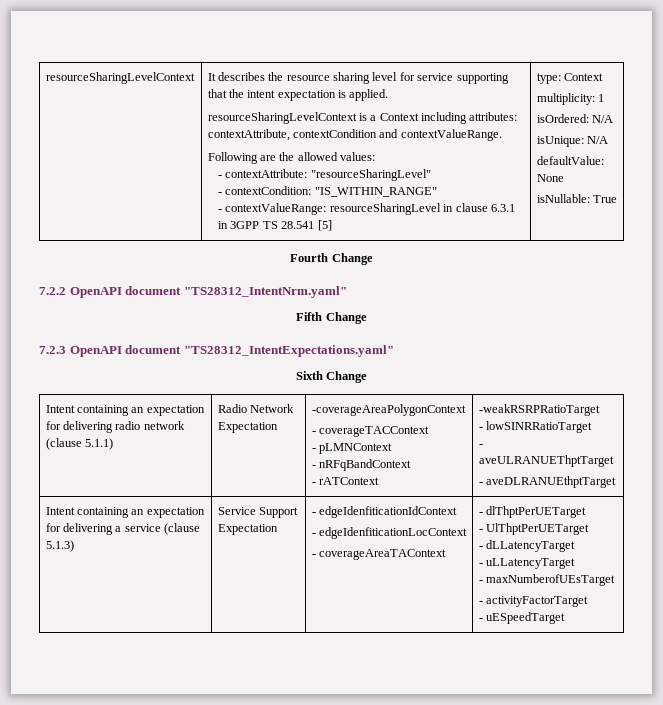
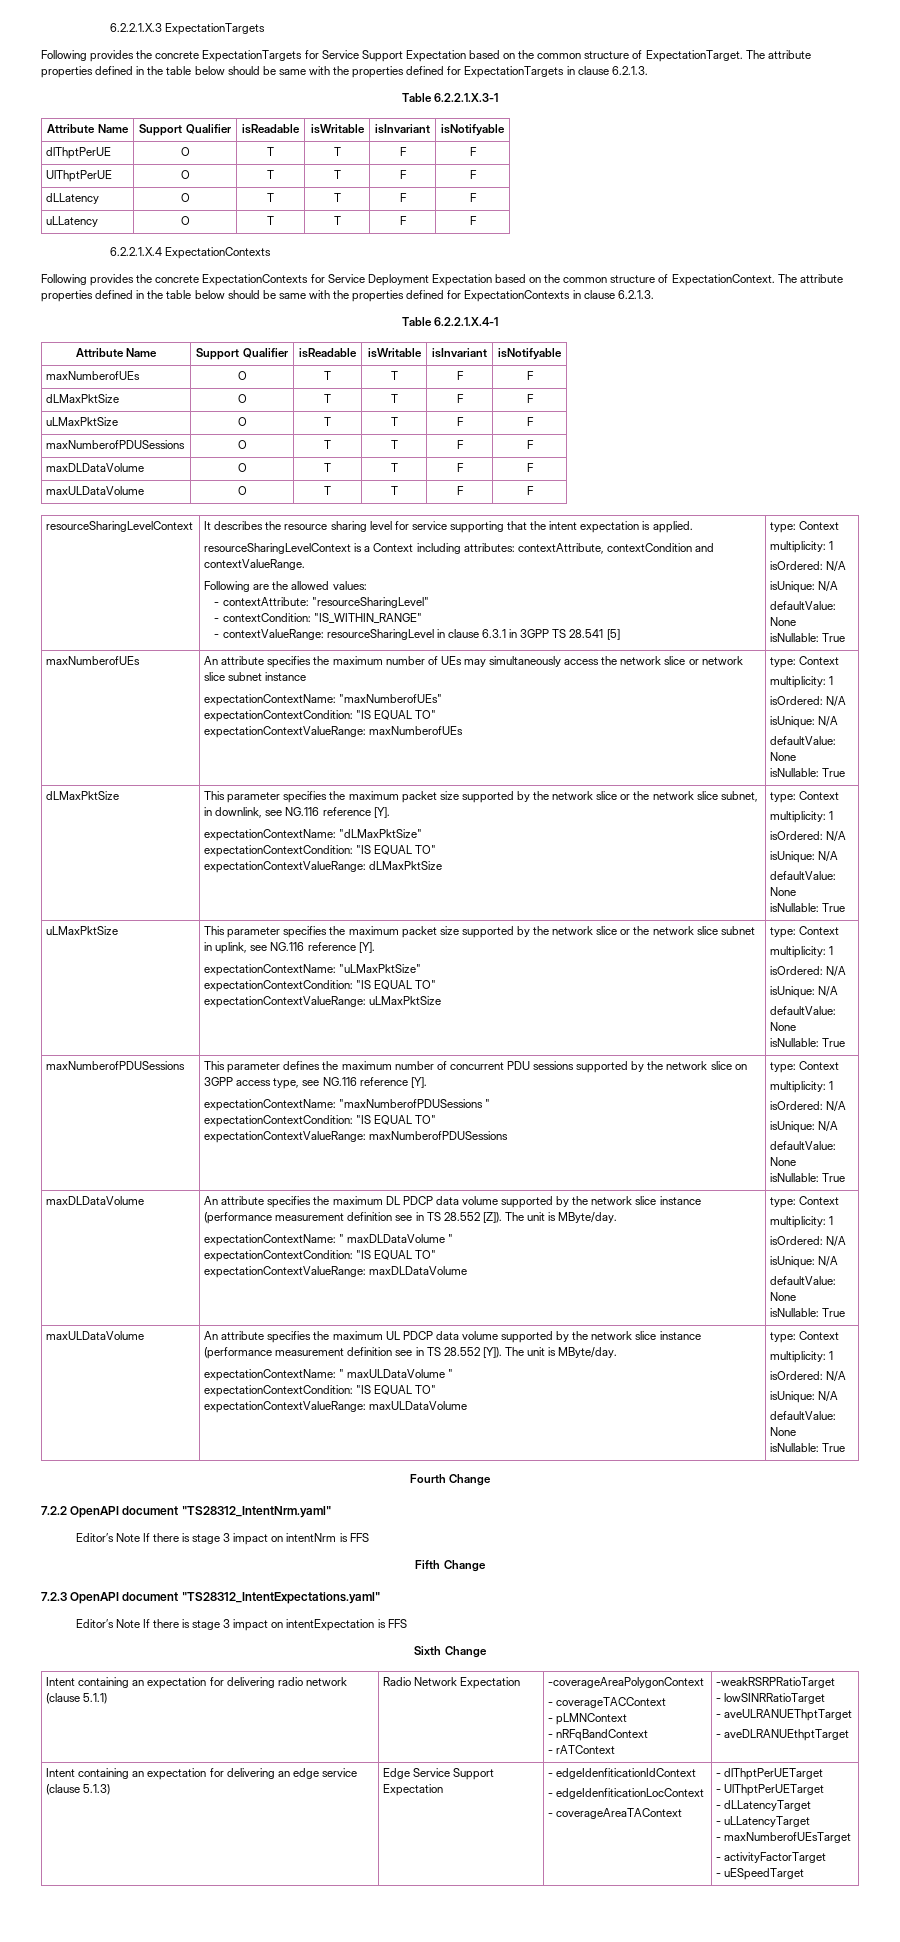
+ 6.2.2.1.X.3 ExpectationTargets
+ Following provides the concrete ExpectationTargets for Service Support Expectation based on the common structure of ExpectationTarget. The attribute properties defined in the table below should be same with the properties defined for ExpectationTargets in clause 6.2.1.3.
+ Table 6.2.2.1.X.3-1
+ Attribute Name | Support Qualifier | isReadable | isWritable | isInvariant | isNotifyable
+ dlThptPerUE | O | T | T | F | F
+ UlThptPerUE | O | T | T | F | F
+ dLLatency | O | T | T | F | F
+ uLLatency | O | T | T | F | F
+ 6.2.2.1.X.4 ExpectationContexts
+ Following provides the concrete ExpectationContexts for Service Deployment Expectation based on the common structure of ExpectationContext. The attribute properties defined in the table below should be same with the properties defined for ExpectationContexts in clause 6.2.1.3.
+ Table 6.2.2.1.X.4-1
+ Attribute Name | Support Qualifier | isReadable | isWritable | isInvariant | isNotifyable
+ maxNumberofUEs | O | T | T | F | F
+ dLMaxPktSize | O | T | T | F | F
+ uLMaxPktSize | O | T | T | F | F
+ maxNumberofPDUSessions | O | T | T | F | F
+ maxDLDataVolume | O | T | T | F | F
+ maxULDataVolume | O | T | T | F | F
+ maxNumberofUEs | An attribute specifies the maximum number of UEs may simultaneously access the network slice or network slice subnet instance
+ expectationContextName: "maxNumberofUEs"
+ expectationContextCondition: "IS EQUAL TO"
+ expectationContextValueRange: maxNumberofUEs | type: Context
+ multiplicity: 1
+ isOrdered: N/A
+ isUnique: N/A
+ defaultValue: None
+ isNullable: True
+ dLMaxPktSize | This parameter specifies the maximum packet size supported by the network slice or the network slice subnet, in downlink, see NG.116 reference [Y].
+ expectationContextName: "dLMaxPktSize"
+ expectationContextCondition: "IS EQUAL TO"
+ expectationContextValueRange: dLMaxPktSize | type: Context
+ multiplicity: 1
+ isOrdered: N/A
+ isUnique: N/A
+ defaultValue: None
+ isNullable: True
+ uLMaxPktSize | This parameter specifies the maximum packet size supported by the network slice or the network slice subnet in uplink, see NG.116 reference [Y].
+ expectationContextName: "uLMaxPktSize"
+ expectationContextCondition: "IS EQUAL TO"
+ expectationContextValueRange: uLMaxPktSize | type: Context
+ multiplicity: 1
+ isOrdered: N/A
+ isUnique: N/A
+ defaultValue: None
+ isNullable: True
+ maxNumberofPDUSessions | This parameter defines the maximum number of concurrent PDU sessions supported by the network slice on 3GPP access type, see NG.116 reference [Y].
+ expectationContextName: "maxNumberofPDUSessions "
+ expectationContextCondition: "IS EQUAL TO"
+ expectationContextValueRange: maxNumberofPDUSessions | type: Context
+ multiplicity: 1
+ isOrdered: N/A
+ isUnique: N/A
+ defaultValue: None
+ isNullable: True
+ maxDLDataVolume | An attribute specifies the maximum DL PDCP data volume supported by the network slice instance (performance measurement definition see in TS 28.552 [Z]). The unit is MByte/day.
+ expectationContextName: " maxDLDataVolume "
+ expectationContextCondition: "IS EQUAL TO"
+ expectationContextValueRange: maxDLDataVolume | type: Context
+ multiplicity: 1
+ isOrdered: N/A
+ isUnique: N/A
+ defaultValue: None
+ isNullable: True
+ maxULDataVolume | An attribute specifies the maximum UL PDCP data volume supported by the network slice instance (performance measurement definition see in TS 28.552 [Y]). The unit is MByte/day.
+ expectationContextName: " maxULDataVolume "
+ expectationContextCondition: "IS EQUAL TO"
+ expectationContextValueRange: maxULDataVolume | type: Context
+ multiplicity: 1
+ isOrdered: N/A
+ isUnique: N/A
+ defaultValue: None
+ isNullable: True
+ Editor’s Note If there is stage 3 impact on intentNrm is FFS
+ Editor’s Note If there is stage 3 impact on intentExpectation is FFS
- Intent containing an expectation for delivering a service (clause 5.1.3) | Service Support Expectation | - edgeIdenfiticationIdContext
+ Intent containing an expectation for delivering an edge service (clause 5.1.3) | Edge Service Support Expectation | - edgeIdenfiticationIdContext

